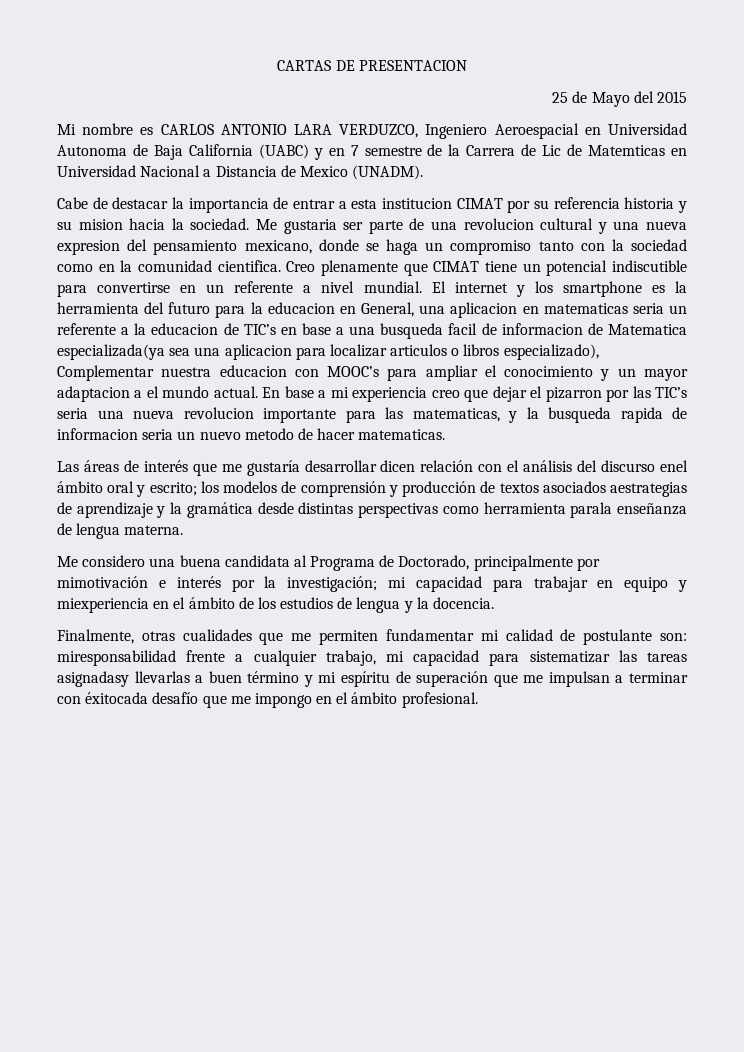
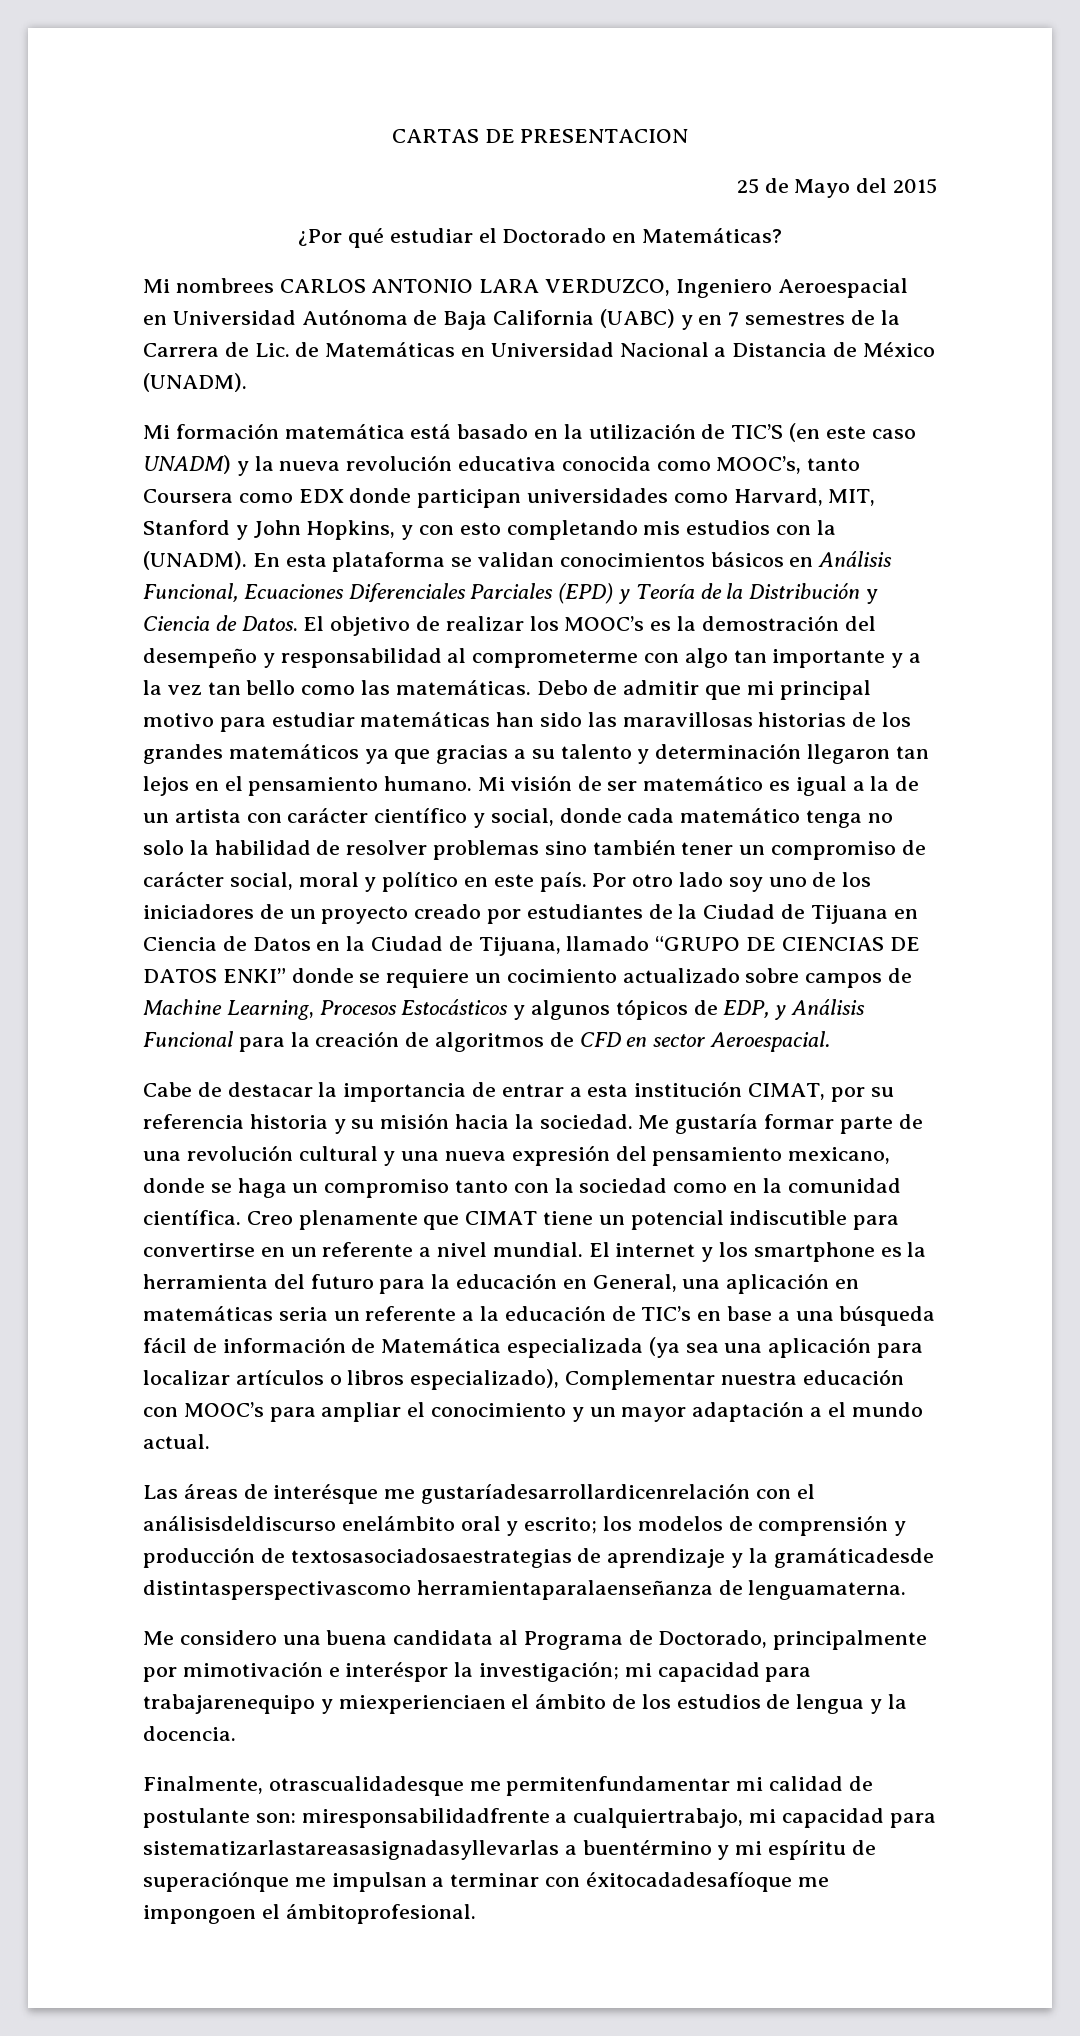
- Mi nombre es CARLOS ANTONIO LARA VERDUZCO, Ingeniero Aeroespacial en Universidad Autonoma de Baja California (UABC) y en 7 semestre de la Carrera de Lic de Matemticas en Universidad Nacional a Distancia de Mexico (UNADM).
+ ¿Por qué estudiar el Doctorado en Matemáticas?
+ Mi nombrees CARLOS ANTONIO LARA VERDUZCO, Ingeniero Aeroespacial en Universidad Autónoma de Baja California (UABC) y en 7 semestres de la Carrera de Lic. de Matemáticas en Universidad Nacional a Distancia de México (UNADM).
+ Mi formación matemática está basado en la utilización de TIC’S (en este caso UNADM) y la nueva revolución educativa conocida como MOOC’s, tanto Coursera como EDX donde participan universidades como Harvard, MIT, Stanford y John Hopkins, y con esto completando mis estudios con la (UNADM). En esta plataforma se validan conocimientos básicos en Análisis Funcional, Ecuaciones Diferenciales Parciales (EPD) y Teoría de la Distribución y Ciencia de Datos. El objetivo de realizar los MOOC’s es la demostración del desempeño y responsabilidad al comprometerme con algo tan importante y a la vez tan bello como las matemáticas. Debo de admitir que mi principal motivo para estudiar matemáticas han sido las maravillosas historias de los grandes matemáticos ya que gracias a su talento y determinación llegaron tan lejos en el pensamiento humano. Mi visión de ser matemático es igual a la de un artista con carácter científico y social, donde cada matemático tenga no solo la habilidad de resolver problemas sino también tener un compromiso de carácter social, moral y político en este país. Por otro lado soy uno de los iniciadores de un proyecto creado por estudiantes de la Ciudad de Tijuana en Ciencia de Datos en la Ciudad de Tijuana, llamado “GRUPO DE CIENCIAS DE DATOS ENKI” donde se requiere un cocimiento actualizado sobre campos de Machine Learning, Procesos Estocásticos y algunos tópicos de EDP, y Análisis Funcional para la creación de algoritmos de CFD en sector Aeroespacial.
- Cabe de destacar la importancia de entrar a esta institucion CIMAT por su referencia historia y su mision hacia la sociedad.
+ Cabe de destacar la importancia de entrar a esta institución CIMAT, por su referencia historia y su misión hacia la sociedad.
- Me gustaria ser parte de una revolucion cultural y una nueva expresion del pensamiento mexicano, donde se haga un compromiso tanto con la sociedad como en la comunidad cientifica.
+ Me gustaría formar parte de una revolución cultural y una nueva expresión del pensamiento mexicano, donde se haga un compromiso tanto con la sociedad como en la comunidad científica.
- El internet y los smartphone es la herramienta del futuro para la educacion en General, una aplicacion en matematicas seria un referente a la educacion de TIC’s en base a una busqueda facil de informacion de Matematica especializada(ya sea una aplicacion para localizar articulos o libros especializado), Complementar nuestra educacion con MOOC’s para ampliar el conocimiento y un mayor adaptacion a el mundo actual. En base a mi experiencia creo que dejar el pizarron por las TIC’s seria una nueva revolucion importante para las matematicas, y la busqueda rapida de informacion seria un nuevo metodo de hacer matematicas.
- Las áreas de interés que me gustaría desarrollar dicen relación con el análisis del discurso enel ámbito oral y escrito;
+ El internet y los smartphone es la herramienta del futuro para la educación en General, una aplicación en matemáticas seria un referente a la educación de TIC’s en base a una búsqueda fácil de información de Matemática especializada (ya sea una aplicación para localizar artículos o libros especializado), Complementar nuestra educación con MOOC’s para ampliar el conocimiento y un mayor adaptación a el mundo actual.
+ Las áreas de interésque me gustaríadesarrollardicenrelación con el análisisdeldiscurso enelámbito oral y escrito;
- los modelos de comprensión y producción de textos asociados aestrategias de aprendizaje y la gramática desde distintas perspectivas como herramienta parala enseñanza de lengua materna.
+ los modelos de comprensión y producción de textosasociadosaestrategias de aprendizaje y la gramáticadesde distintasperspectivascomo herramientaparalaenseñanza de lenguamaterna.
- Me considero una buena candidata al Programa de Doctorado, principalmente por mimotivación e interés por la investigación; mi capacidad para trabajar en equipo y miexperiencia en el ámbito de los estudios de lengua y la docencia.
+ Me considero una buena candidata al Programa de Doctorado, principalmente por mimotivación e interéspor la investigación; mi capacidad para trabajarenequipo y miexperienciaen el ámbito de los estudios de lengua y la docencia.
- Finalmente, otras cualidades que me permiten fundamentar mi calidad de postulante son: miresponsabilidad frente a cualquier trabajo, mi capacidad para sistematizar las tareas asignadasy llevarlas a buen término y mi espíritu de superación que me impulsan a terminar con éxitocada desafío que me impongo en el ámbito profesional.
+ Finalmente, otrascualidadesque me permitenfundamentar mi calidad de postulante son: miresponsabilidadfrente a cualquiertrabajo, mi capacidad para sistematizarlastareasasignadasyllevarlas a buentérmino y mi espíritu de superaciónque me impulsan a terminar con éxitocadadesafíoque me impongoen el ámbitoprofesional.

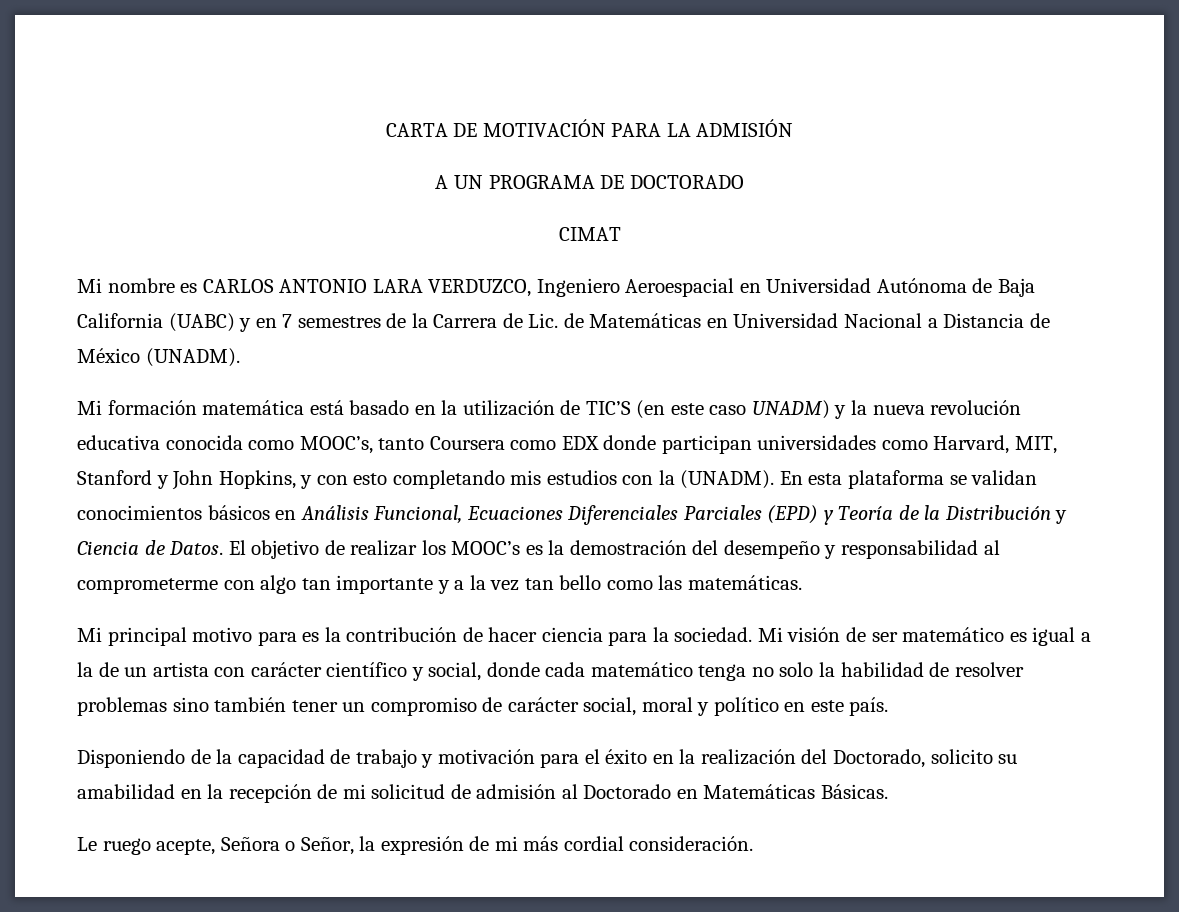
- CARTAS DE PRESENTACION
- 25 de Mayo del 2015
- ¿Por qué estudiar el Doctorado en Matemáticas?
- Mi nombrees CARLOS ANTONIO LARA VERDUZCO, Ingeniero Aeroespacial en Universidad Autónoma de Baja California (UABC) y en 7 semestres de la Carrera de Lic. de Matemáticas en Universidad Nacional a Distancia de México (UNADM).
+ CARTA DE MOTIVACIÓN PARA LA ADMISIÓN
+ A UN PROGRAMA DE DOCTORADO
+ CIMAT
+ Mi nombre es CARLOS ANTONIO LARA VERDUZCO, Ingeniero Aeroespacial en Universidad Autónoma de Baja California (UABC) y en 7 semestres de la Carrera de Lic. de Matemáticas en Universidad Nacional a Distancia de México (UNADM).
- El objetivo de realizar los MOOC’s es la demostración del desempeño y responsabilidad al comprometerme con algo tan importante y a la vez tan bello como las matemáticas. Debo de admitir que mi principal motivo para estudiar matemáticas han sido las maravillosas historias de los grandes matemáticos ya que gracias a su talento y determinación llegaron tan lejos en el pensamiento humano.
+ El objetivo de realizar los MOOC’s es la demostración del desempeño y responsabilidad al comprometerme con algo tan importante y a la vez tan bello como las matemáticas.
+ Mi principal motivo para es la contribución de hacer ciencia para la sociedad.
- Mi visión de ser matemático es igual a la de un artista con carácter científico y social, donde cada matemático tenga no solo la habilidad de resolver problemas sino también tener un compromiso de carácter social, moral y político en este país. Por otro lado soy uno de los iniciadores de un proyecto creado por estudiantes de la Ciudad de Tijuana en Ciencia de Datos en la Ciudad de Tijuana, llamado “GRUPO DE CIENCIAS DE DATOS ENKI” donde se requiere un cocimiento actualizado sobre campos de Machine Learning, Procesos Estocásticos y algunos tópicos de EDP, y Análisis Funcional para la creación de algoritmos de CFD en sector Aeroespacial.
- Cabe de destacar la importancia de entrar a esta institución CIMAT, por su referencia historia y su misión hacia la sociedad. Me gustaría formar parte de una revolución cultural y una nueva expresión del pensamiento mexicano, donde se haga un compromiso tanto con la sociedad como en la comunidad científica. Creo plenamente que CIMAT tiene un potencial indiscutible para convertirse en un referente a nivel mundial. El internet y los smartphone es la herramienta del futuro para la educación en General, una aplicación en matemáticas seria un referente a la educación de TIC’s en base a una búsqueda fácil de información de Matemática especializada (ya sea una aplicación para localizar artículos o libros especializado), Complementar nuestra educación con MOOC’s para ampliar el conocimiento y un mayor adaptación a el mundo actual.
- Las áreas de interésque me gustaríadesarrollardicenrelación con el análisisdeldiscurso enelámbito oral y escrito; los modelos de comprensión y producción de textosasociadosaestrategias de aprendizaje y la gramáticadesde distintasperspectivascomo herramientaparalaenseñanza de lenguamaterna.
- Me considero una buena candidata al Programa de Doctorado, principalmente por mimotivación e interéspor la investigación; mi capacidad para trabajarenequipo y miexperienciaen el ámbito de los estudios de lengua y la docencia.
- Finalmente, otrascualidadesque me permitenfundamentar mi calidad de postulante son: miresponsabilidadfrente a cualquiertrabajo, mi capacidad para sistematizarlastareasasignadasyllevarlas a buentérmino y mi espíritu de superaciónque me impulsan a terminar con éxitocadadesafíoque me impongoen el ámbitoprofesional.
+ Mi visión de ser matemático es igual a la de un artista con carácter científico y social, donde cada matemático tenga no solo la habilidad de resolver problemas sino también tener un compromiso de carácter social, moral y político en este país.
+ Disponiendo de la capacidad de trabajo y motivación para el éxito en la realización del Doctorado, solicito su amabilidad en la recepción de mi solicitud de admisión al Doctorado en Matemáticas Básicas.
+ Le ruego acepte, Señora o Señor, la expresión de mi más cordial consideración.

